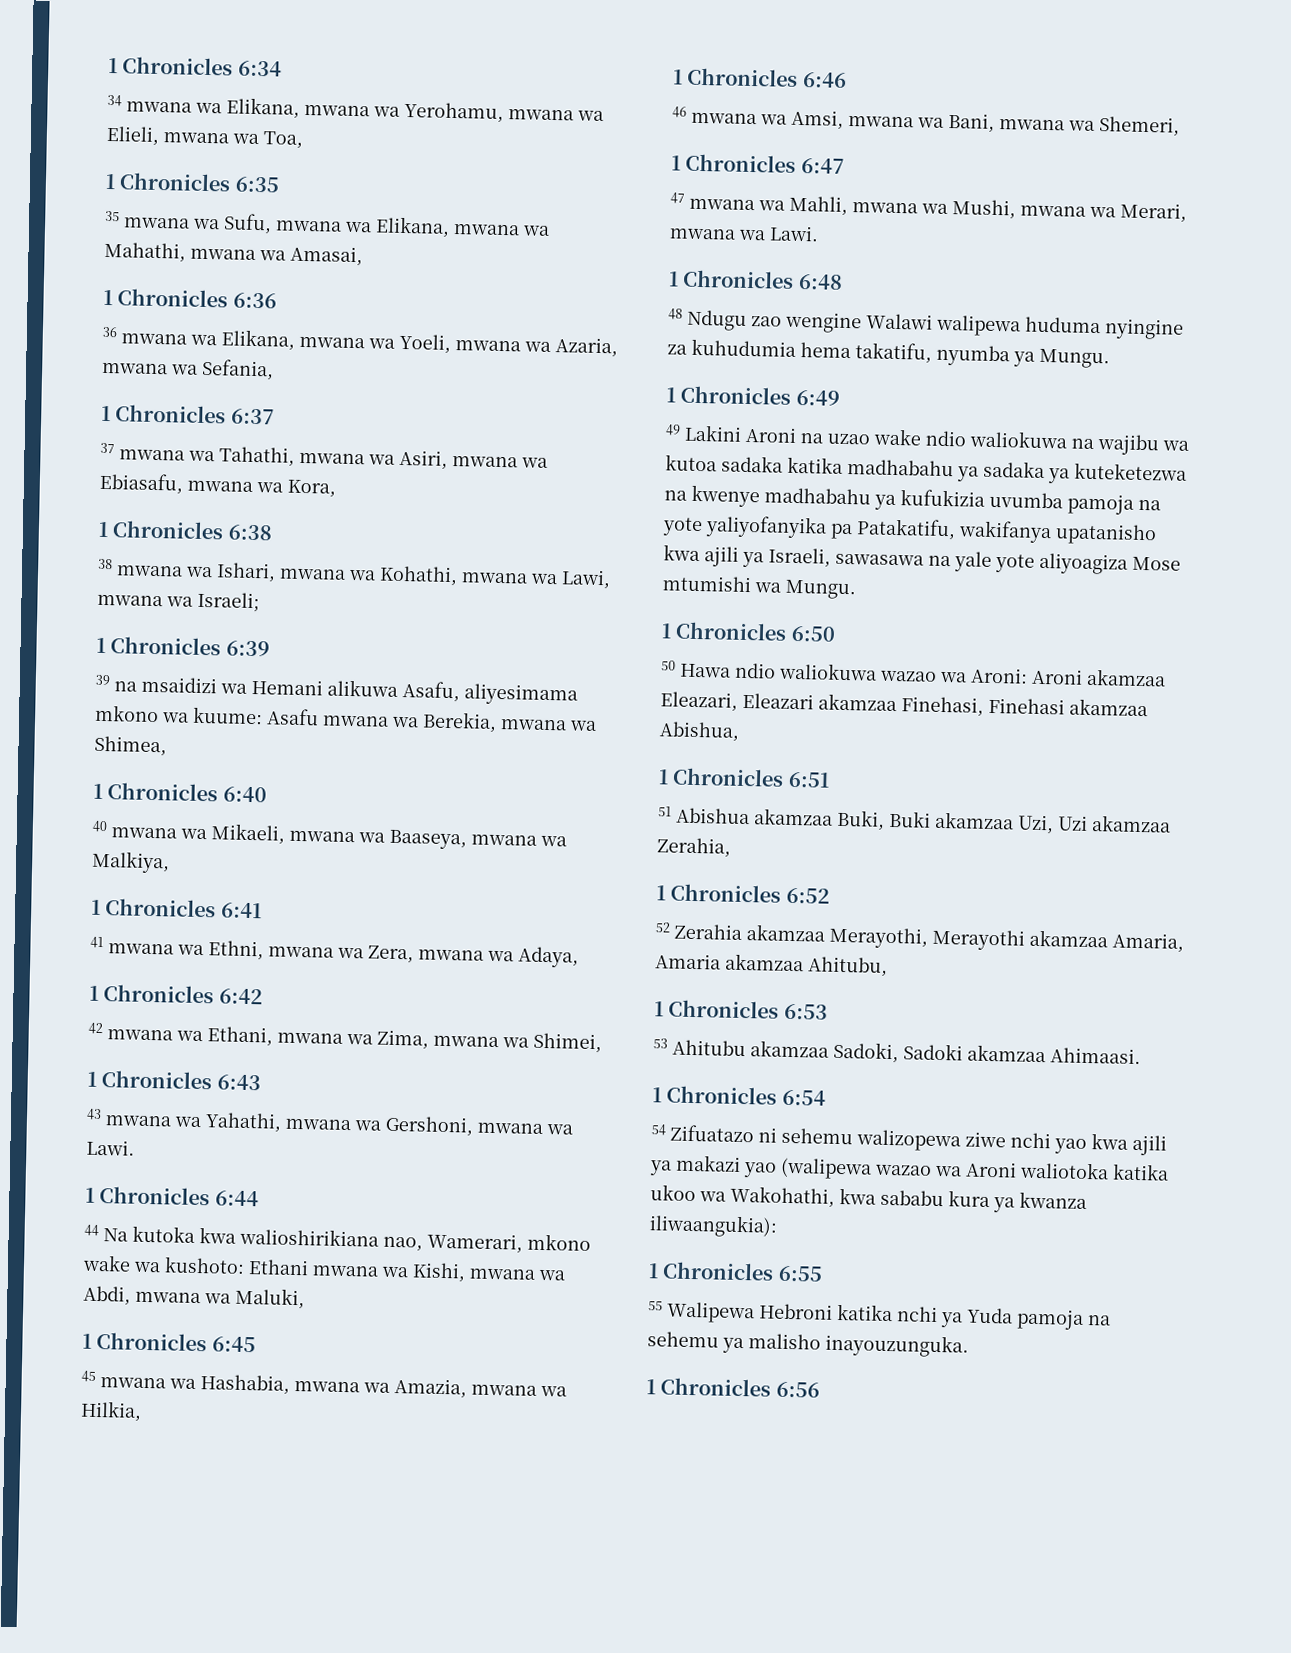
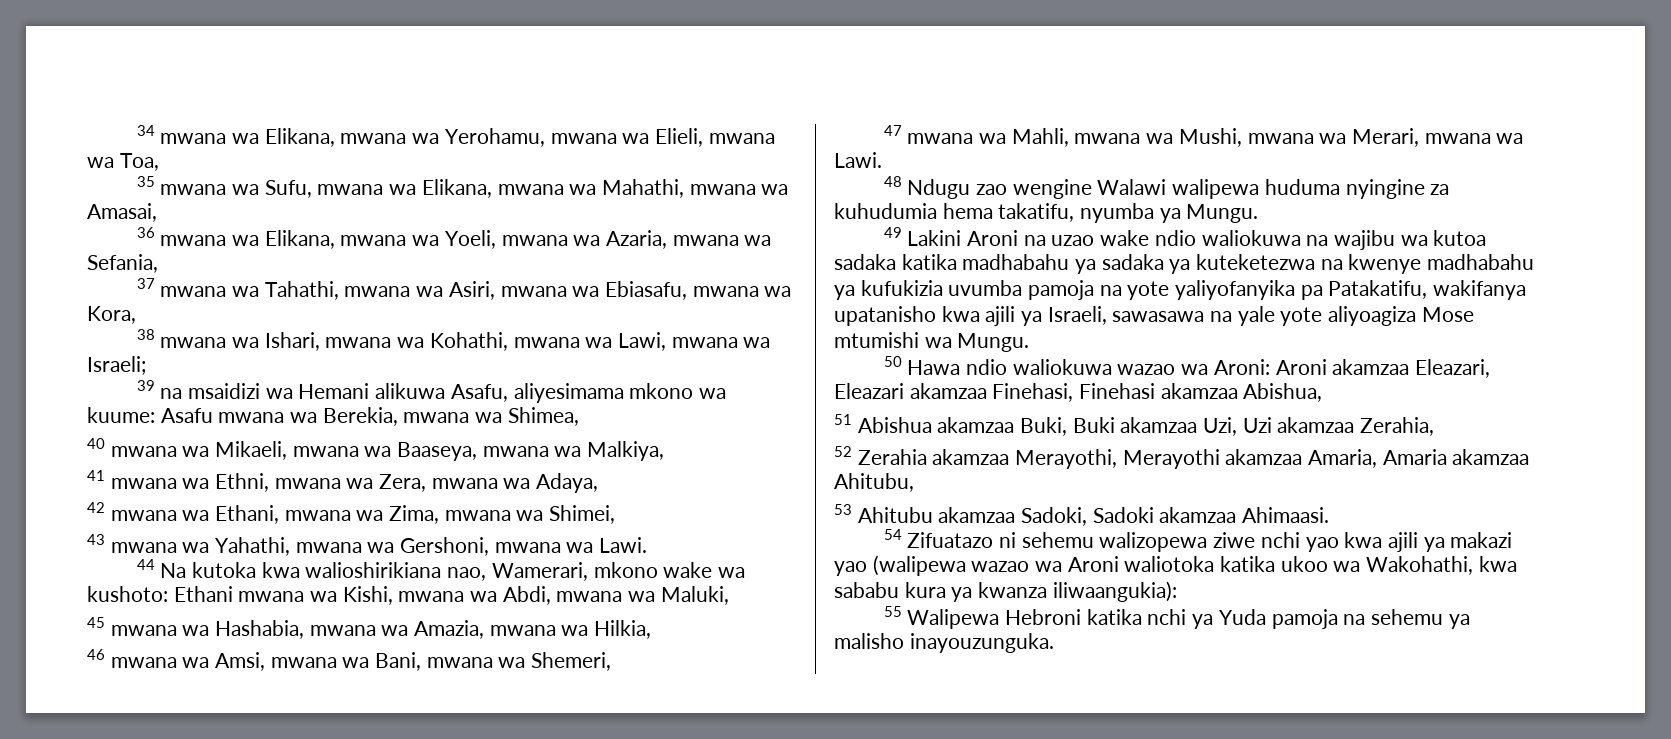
- 1 Chronicles 6:34
- 1 Chronicles 6:35
- 1 Chronicles 6:36
- 1 Chronicles 6:37
- 1 Chronicles 6:38
- 1 Chronicles 6:39
- 1 Chronicles 6:40
- 1 Chronicles 6:41
- 1 Chronicles 6:42
- 1 Chronicles 6:43
- 1 Chronicles 6:44
- 1 Chronicles 6:45
- 1 Chronicles 6:46
- 1 Chronicles 6:47
- 1 Chronicles 6:48
- 1 Chronicles 6:49
- 1 Chronicles 6:50
- 1 Chronicles 6:51
- 1 Chronicles 6:52
- 1 Chronicles 6:53
- 1 Chronicles 6:54
- 1 Chronicles 6:55
- 1 Chronicles 6:56

